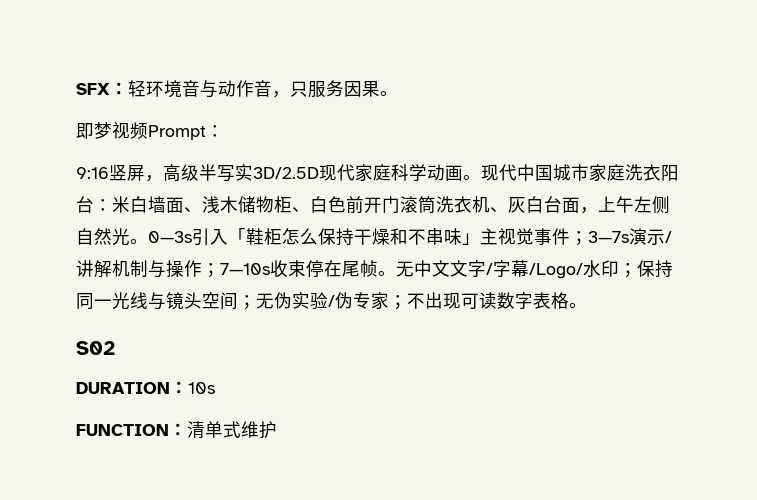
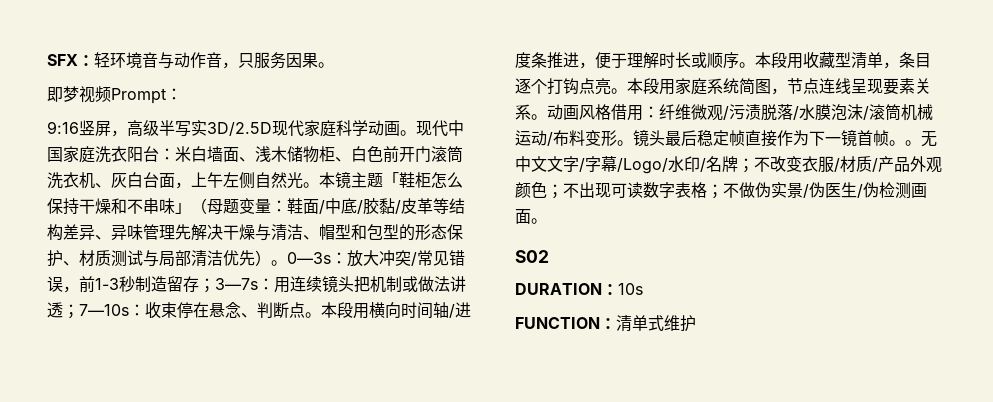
- 现代中国城市家庭洗衣阳台：米白墙面、浅木储物柜、白色前开门滚筒洗衣机、灰白台面，上午左侧自然光。
+ 现代中国家庭洗衣阳台：米白墙面、浅木储物柜、白色前开门滚筒洗衣机、灰白台面，上午左侧自然光。
- 0—3s引入「鞋柜怎么保持干燥和不串味」主视觉事件；3—7s演示/讲解机制与操作；7—10s收束停在尾帧。
+ 本镜主题「鞋柜怎么保持干燥和不串味」（母题变量：鞋面/中底/胶黏/皮革等结构差异、异味管理先解决干燥与清洁、帽型和包型的形态保护、材质测试与局部清洁优先）。0—3s：放大冲突/常见错误，前1-3秒制造留存；3—7s：用连续镜头把机制或做法讲透；7—10s：收束停在悬念、判断点。本段用横向时间轴/进度条推进，便于理解时长或顺序。本段用收藏型清单，条目逐个打钩点亮。本段用家庭系统简图，节点连线呈现要素关系。动画风格借用：纤维微观/污渍脱落/水膜泡沫/滚筒机械运动/布料变形。镜头最后稳定帧直接作为下一镜首帧。。
- 无中文文字/字幕/Logo/水印；保持同一光线与镜头空间；无伪实验/伪专家；不出现可读数字表格。
+ 无中文文字/字幕/Logo/水印/名牌；不改变衣服/材质/产品外观颜色；不出现可读数字表格；不做伪实景/伪医生/伪检测画面。

